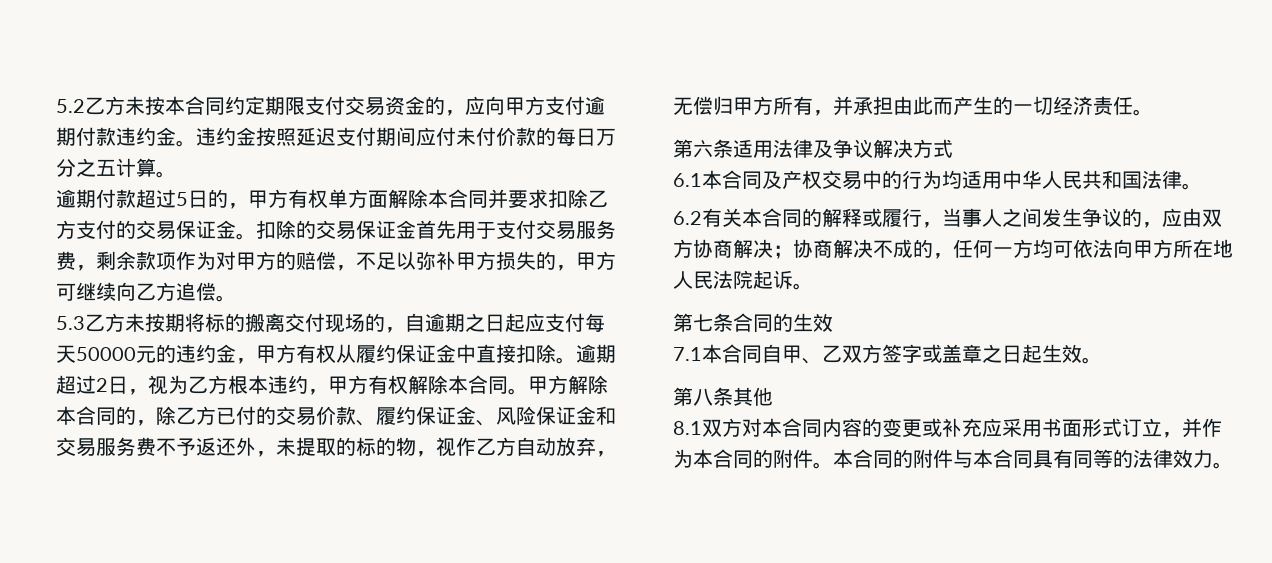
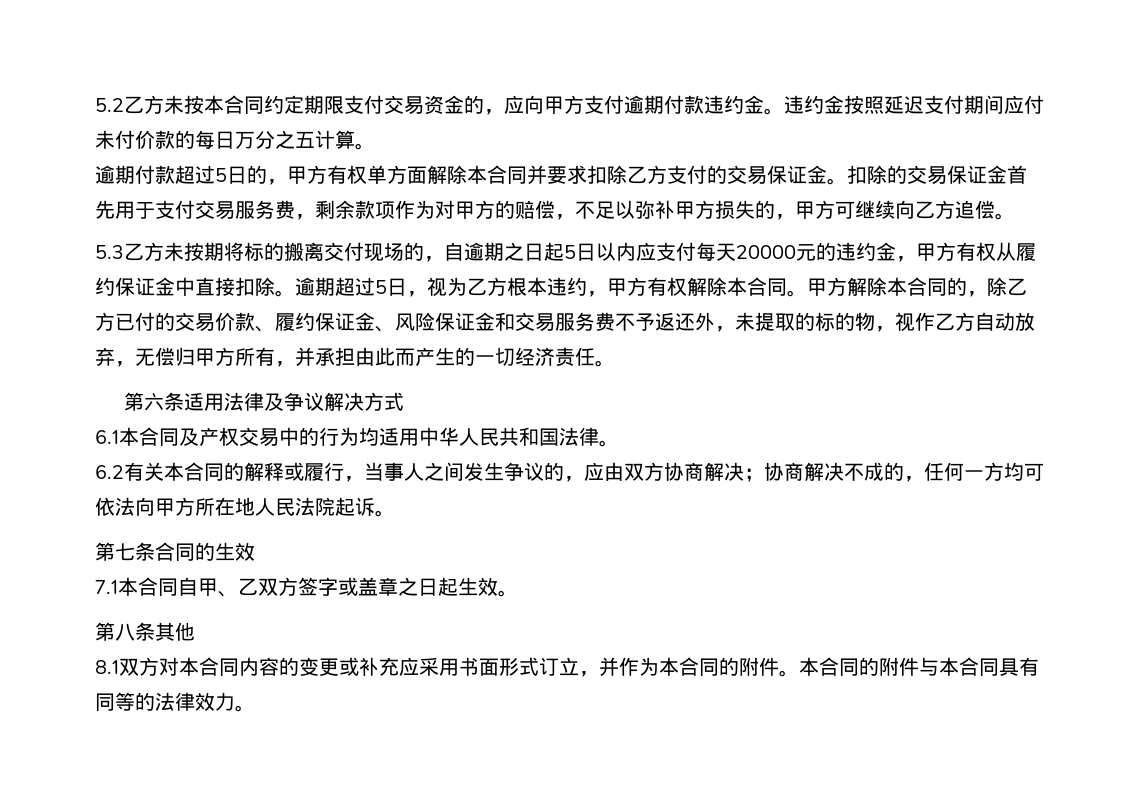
- 5.3乙方未按期将标的搬离交付现场的，自逾期之日起应支付每天50000元的违约金，甲方有权从履约保证金中直接扣除。
+ 5.3乙方未按期将标的搬离交付现场的，自逾期之日起5日以内应支付每天20000元的违约金，甲方有权从履约保证金中直接扣除。
- 逾期超过2日，视为乙方根本违约，甲方有权解除本合同。
+ 逾期超过5日，视为乙方根本违约，甲方有权解除本合同。

